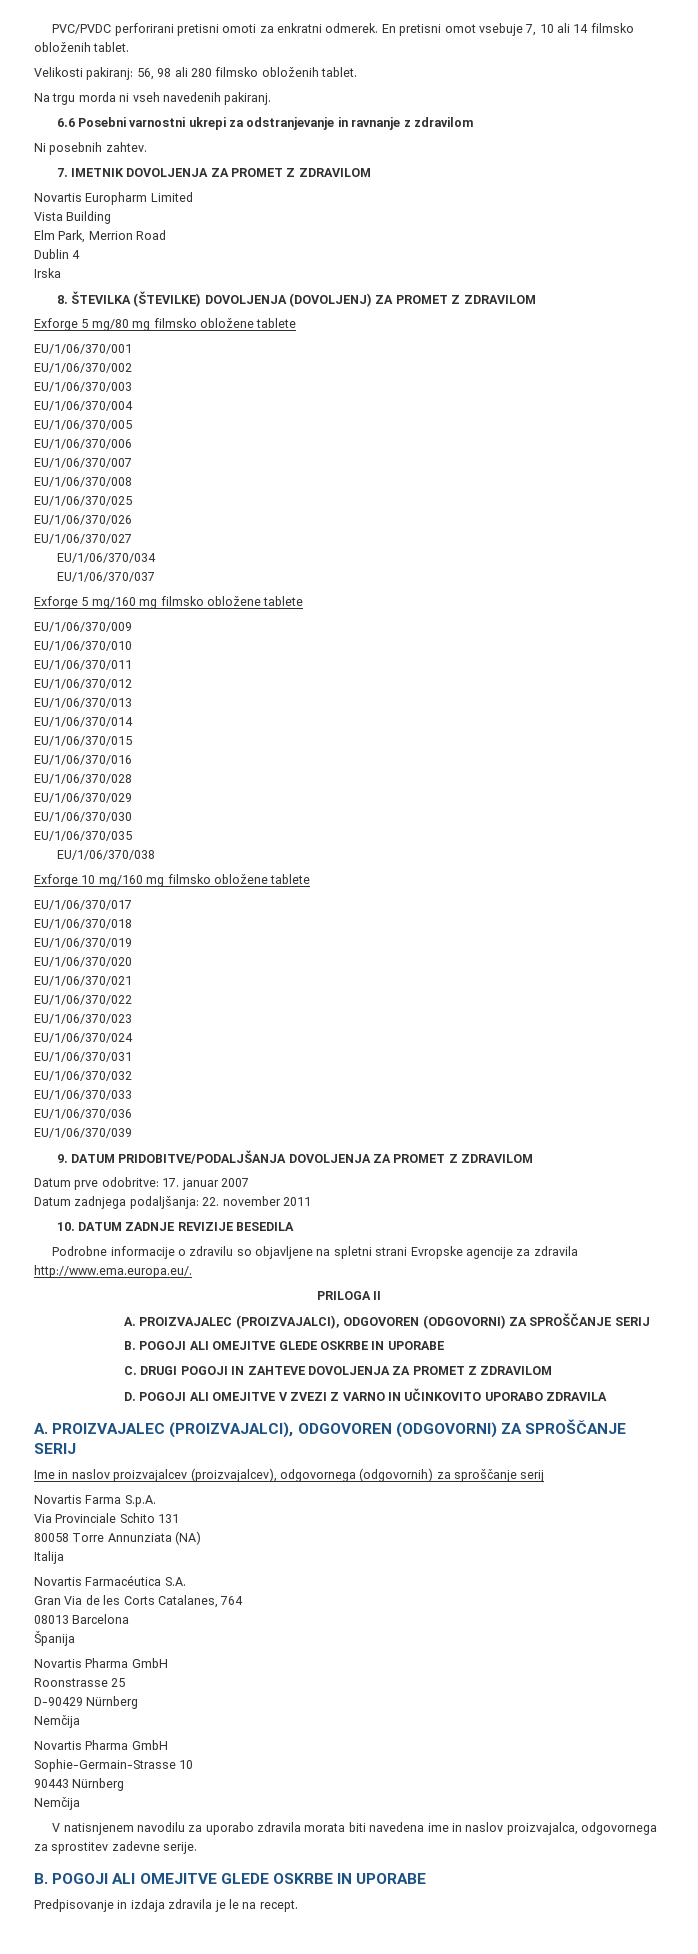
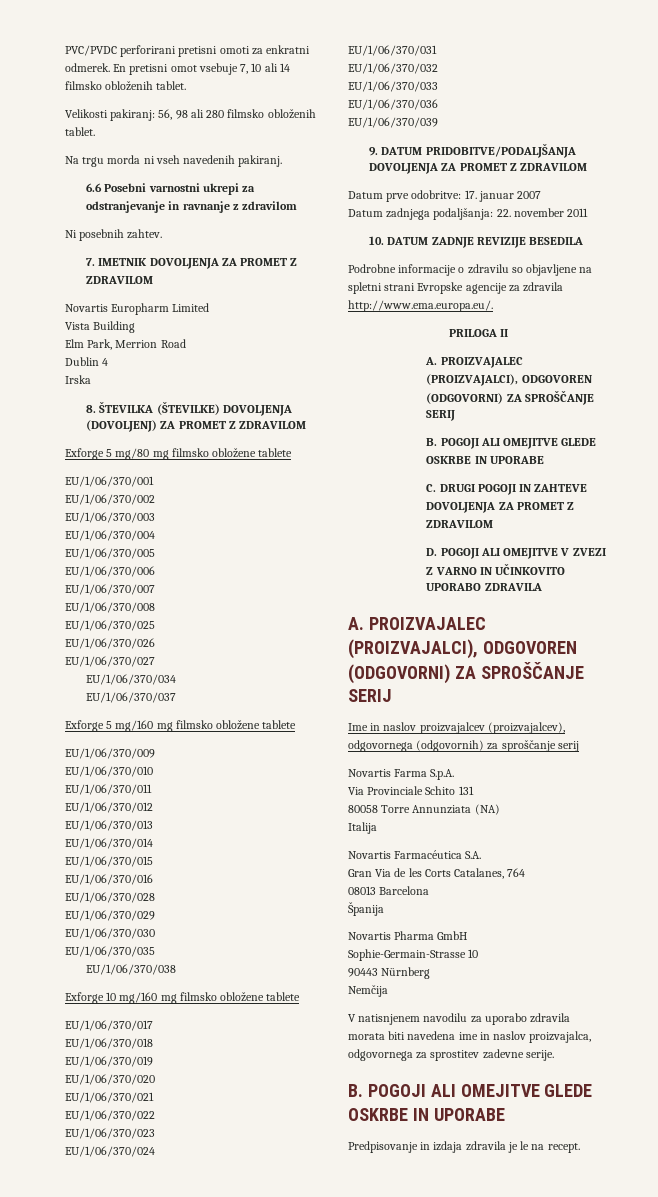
- Roonstrasse 25
- D-90429 Nürnberg
- Nemčija
- Novartis Pharma GmbH

